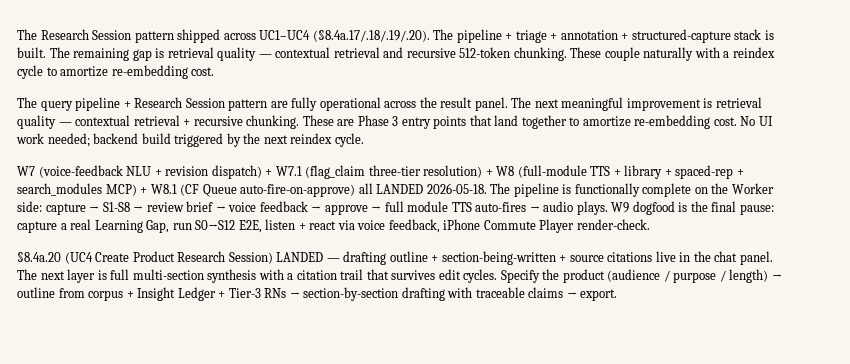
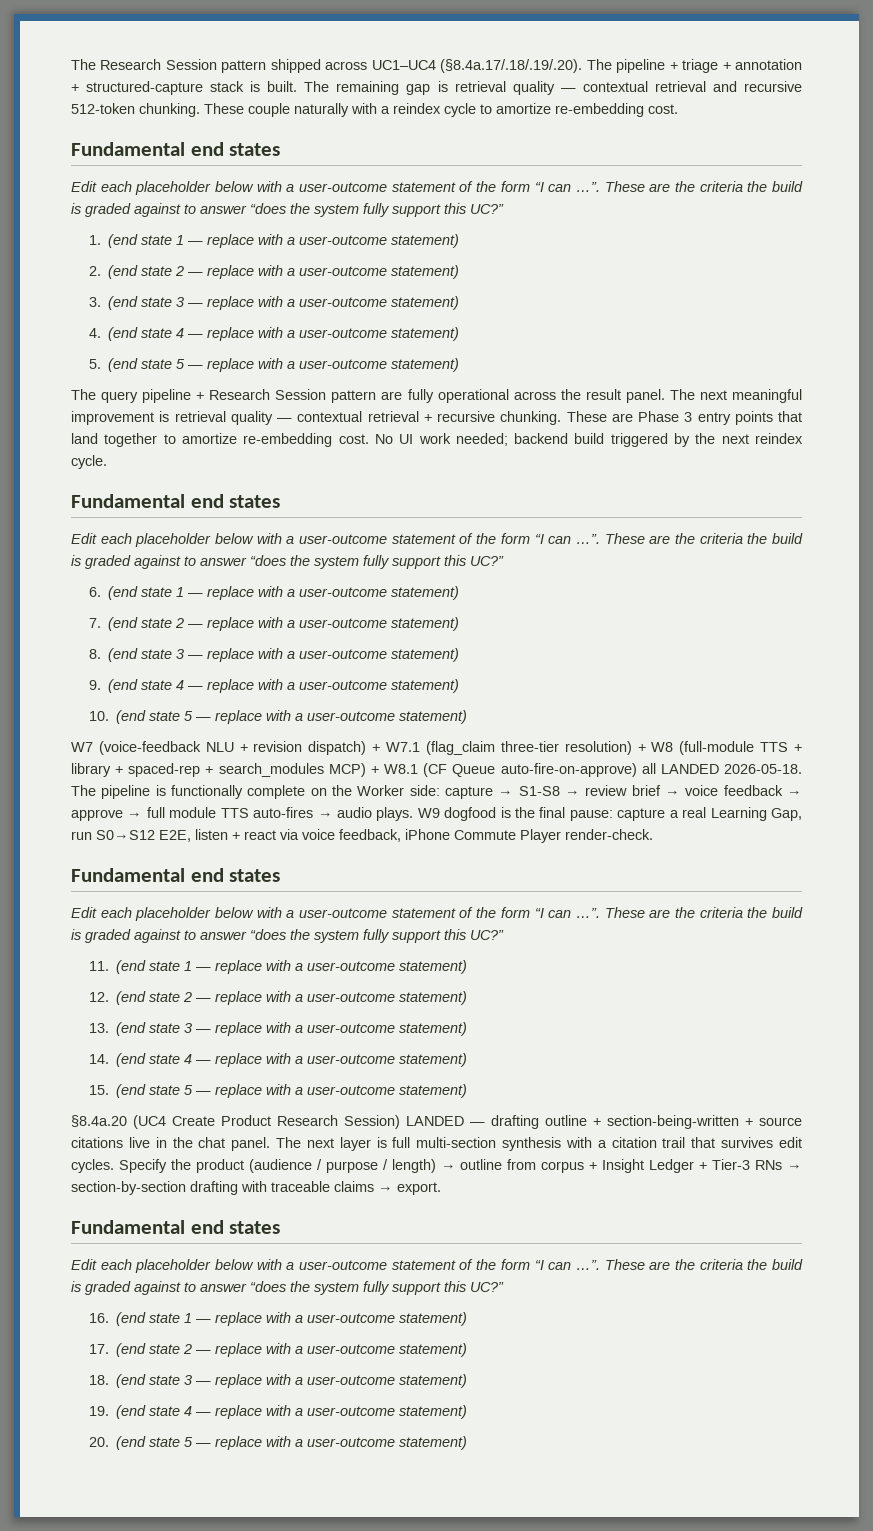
  These couple naturally with a reindex cycle to amortize re-embedding cost.
+ Fundamental end states
+ Edit each placeholder below with a user-outcome statement of the form “I can …”. These are the criteria the build is graded against to answer “does the system fully support this UC?”
+ 1. (end state 1 — replace with a user-outcome statement)
+ 2. (end state 2 — replace with a user-outcome statement)
+ 3. (end state 3 — replace with a user-outcome statement)
+ 4. (end state 4 — replace with a user-outcome statement)
+ 5. (end state 5 — replace with a user-outcome statement)
  No UI work needed; backend build triggered by the next reindex cycle.
+ Fundamental end states
+ Edit each placeholder below with a user-outcome statement of the form “I can …”. These are the criteria the build is graded against to answer “does the system fully support this UC?”
+ 6. (end state 1 — replace with a user-outcome statement)
+ 7. (end state 2 — replace with a user-outcome statement)
+ 8. (end state 3 — replace with a user-outcome statement)
+ 9. (end state 4 — replace with a user-outcome statement)
+ 10. (end state 5 — replace with a user-outcome statement)
  W9 dogfood is the final pause: capture a real Learning Gap, run S0→S12 E2E, listen + react via voice feedback, iPhone Commute Player render-check.
+ Fundamental end states
+ Edit each placeholder below with a user-outcome statement of the form “I can …”. These are the criteria the build is graded against to answer “does the system fully support this UC?”
+ 11. (end state 1 — replace with a user-outcome statement)
+ 12. (end state 2 — replace with a user-outcome statement)
+ 13. (end state 3 — replace with a user-outcome statement)
+ 14. (end state 4 — replace with a user-outcome statement)
+ 15. (end state 5 — replace with a user-outcome statement)
  Specify the product (audience / purpose / length) → outline from corpus + Insight Ledger + Tier-3 RNs → section-by-section drafting with traceable claims → export.
+ Fundamental end states
+ Edit each placeholder below with a user-outcome statement of the form “I can …”. These are the criteria the build is graded against to answer “does the system fully support this UC?”
+ 16. (end state 1 — replace with a user-outcome statement)
+ 17. (end state 2 — replace with a user-outcome statement)
+ 18. (end state 3 — replace with a user-outcome statement)
+ 19. (end state 4 — replace with a user-outcome statement)
+ 20. (end state 5 — replace with a user-outcome statement)

